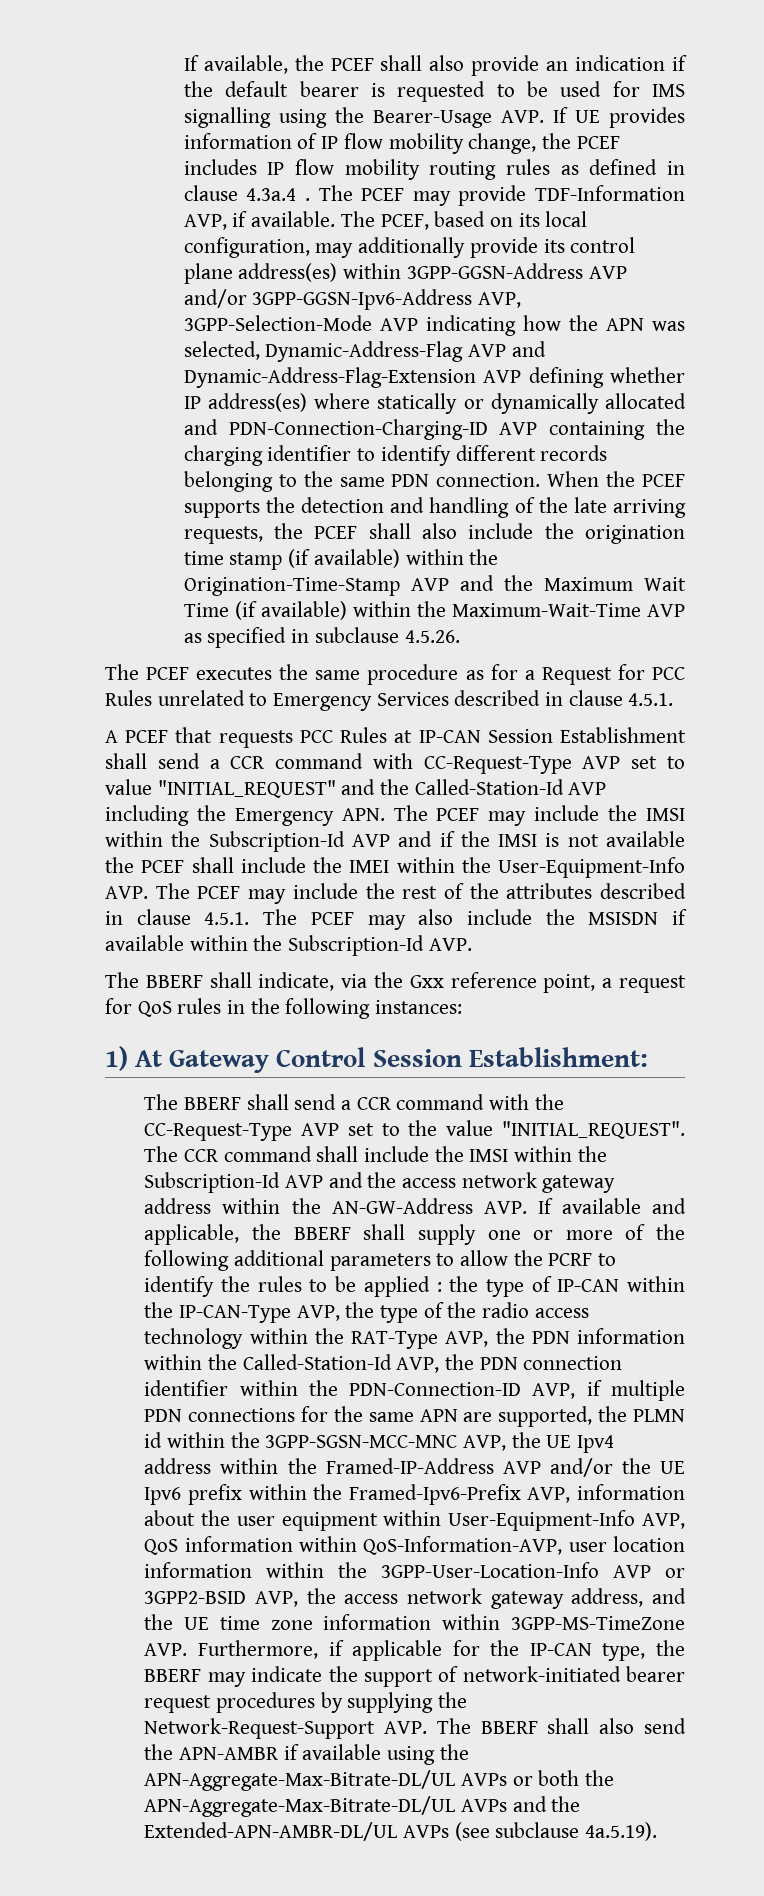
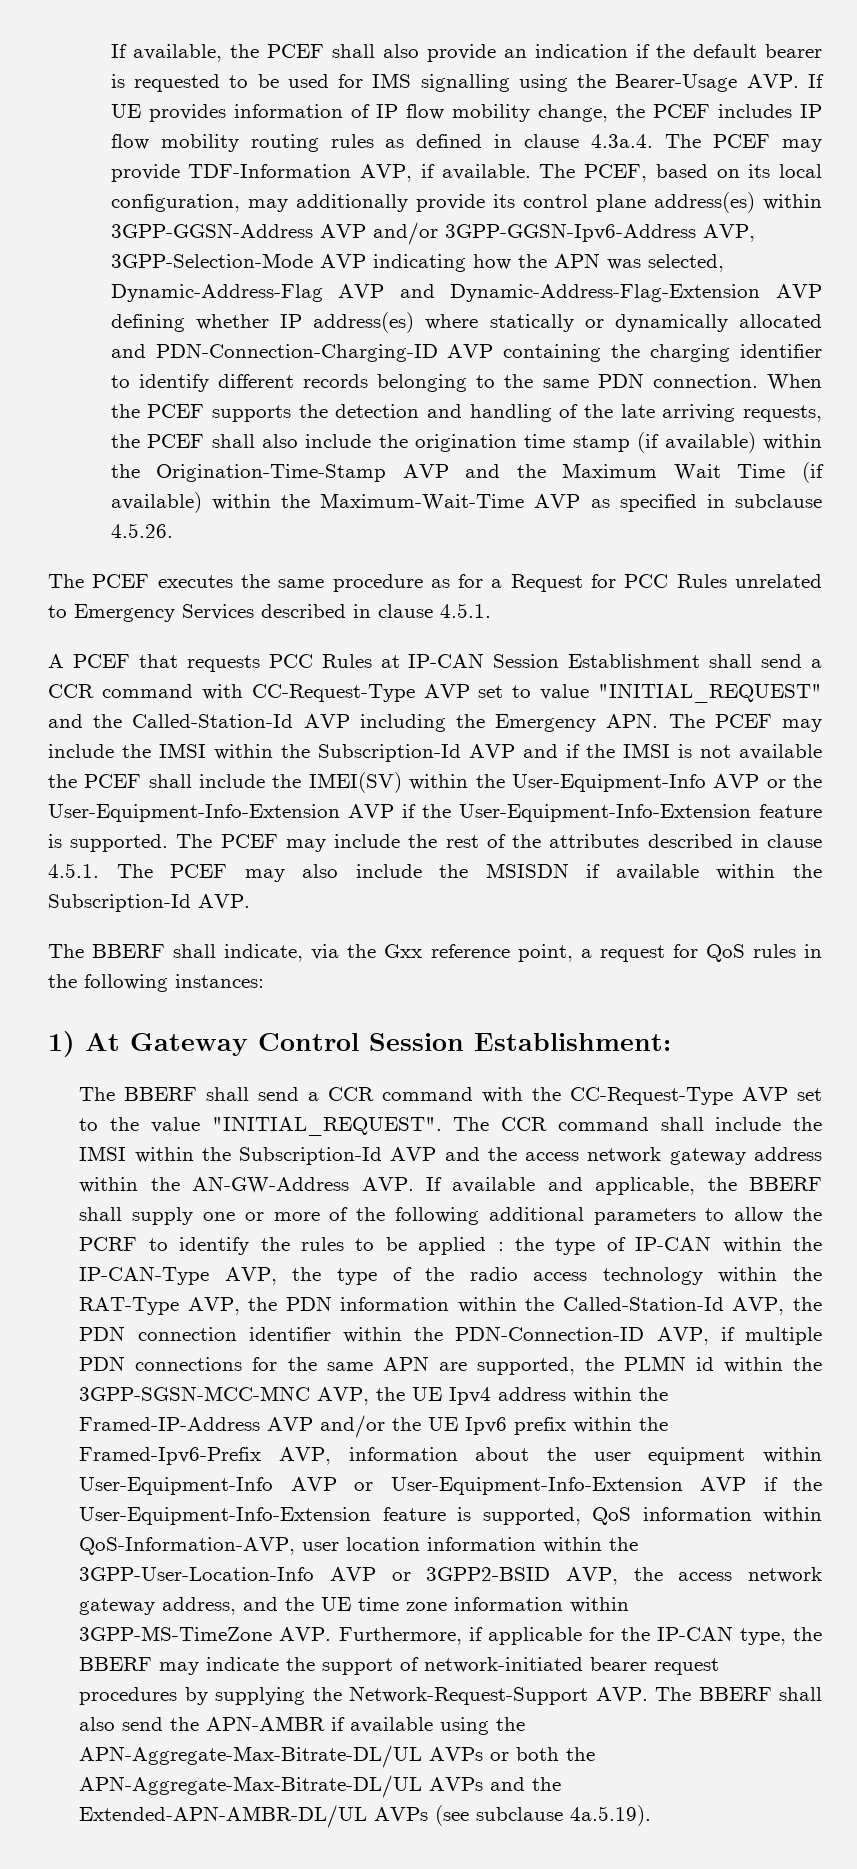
- If available, the PCEF shall also provide an indication if the default bearer is requested to be used for IMS signalling using the Bearer-Usage AVP. If UE provides information of IP flow mobility change, the PCEF includes IP flow mobility routing rules as defined in clause 4.3a.4 . The PCEF may provide TDF-Information AVP, if available.
+ If available, the PCEF shall also provide an indication if the default bearer is requested to be used for IMS signalling using the Bearer-Usage AVP. If UE provides information of IP flow mobility change, the PCEF includes IP flow mobility routing rules as defined in clause 4.3a.4. The PCEF may provide TDF-Information AVP, if available.
- A PCEF that requests PCC Rules at IP-CAN Session Establishment shall send a CCR command with CC-Request-Type AVP set to value "INITIAL_REQUEST" and the Called-Station-Id AVP including the Emergency APN. The PCEF may include the IMSI within the Subscription-Id AVP and if the IMSI is not available the PCEF shall include the IMEI within the User-Equipment-Info AVP. The PCEF may include the rest of the attributes described in clause 4.5.1. The PCEF may also include the MSISDN if available within the Subscription-Id AVP.
+ A PCEF that requests PCC Rules at IP-CAN Session Establishment shall send a CCR command with CC-Request-Type AVP set to value "INITIAL_REQUEST" and the Called-Station-Id AVP including the Emergency APN. The PCEF may include the IMSI within the Subscription-Id AVP and if the IMSI is not available the PCEF shall include the IMEI(SV) within the User-Equipment-Info AVP or the User-Equipment-Info-Extension AVP if the User-Equipment-Info-Extension feature is supported. The PCEF may include the rest of the attributes described in clause 4.5.1. The PCEF may also include the MSISDN if available within the Subscription-Id AVP.
- the type of IP-CAN within the IP-CAN-Type AVP, the type of the radio access technology within the RAT-Type AVP, the PDN information within the Called-Station-Id AVP, the PDN connection identifier within the PDN-Connection-ID AVP, if multiple PDN connections for the same APN are supported, the PLMN id within the 3GPP-SGSN-MCC-MNC AVP, the UE Ipv4 address within the Framed-IP-Address AVP and/or the UE Ipv6 prefix within the Framed-Ipv6-Prefix AVP, information about the user equipment within User-Equipment-Info AVP, QoS information within QoS-Information-AVP, user location information within the 3GPP-User-Location-Info AVP or 3GPP2-BSID AVP, the access network gateway address, and the UE time zone information within 3GPP-MS-TimeZone AVP. Furthermore, if applicable for the IP-CAN type, the BBERF may indicate the support of network-initiated bearer request procedures by supplying the Network-Request-Support AVP. The BBERF shall also send the APN-AMBR if available using the APN-Aggregate-Max-Bitrate-DL/UL AVPs or both the APN-Aggregate-Max-Bitrate-DL/UL AVPs and the Extended-APN-AMBR-DL/UL AVPs (see subclause 4a.5.19).
+ the type of IP-CAN within the IP-CAN-Type AVP, the type of the radio access technology within the RAT-Type AVP, the PDN information within the Called-Station-Id AVP, the PDN connection identifier within the PDN-Connection-ID AVP, if multiple PDN connections for the same APN are supported, the PLMN id within the 3GPP-SGSN-MCC-MNC AVP, the UE Ipv4 address within the Framed-IP-Address AVP and/or the UE Ipv6 prefix within the Framed-Ipv6-Prefix AVP, information about the user equipment within User-Equipment-Info AVP or User-Equipment-Info-Extension AVP if the User-Equipment-Info-Extension feature is supported, QoS information within QoS-Information-AVP, user location information within the 3GPP-User-Location-Info AVP or 3GPP2-BSID AVP, the access network gateway address, and the UE time zone information within 3GPP-MS-TimeZone AVP. Furthermore, if applicable for the IP-CAN type, the BBERF may indicate the support of network-initiated bearer request procedures by supplying the Network-Request-Support AVP. The BBERF shall also send the APN-AMBR if available using the APN-Aggregate-Max-Bitrate-DL/UL AVPs or both the APN-Aggregate-Max-Bitrate-DL/UL AVPs and the Extended-APN-AMBR-DL/UL AVPs (see subclause 4a.5.19).

